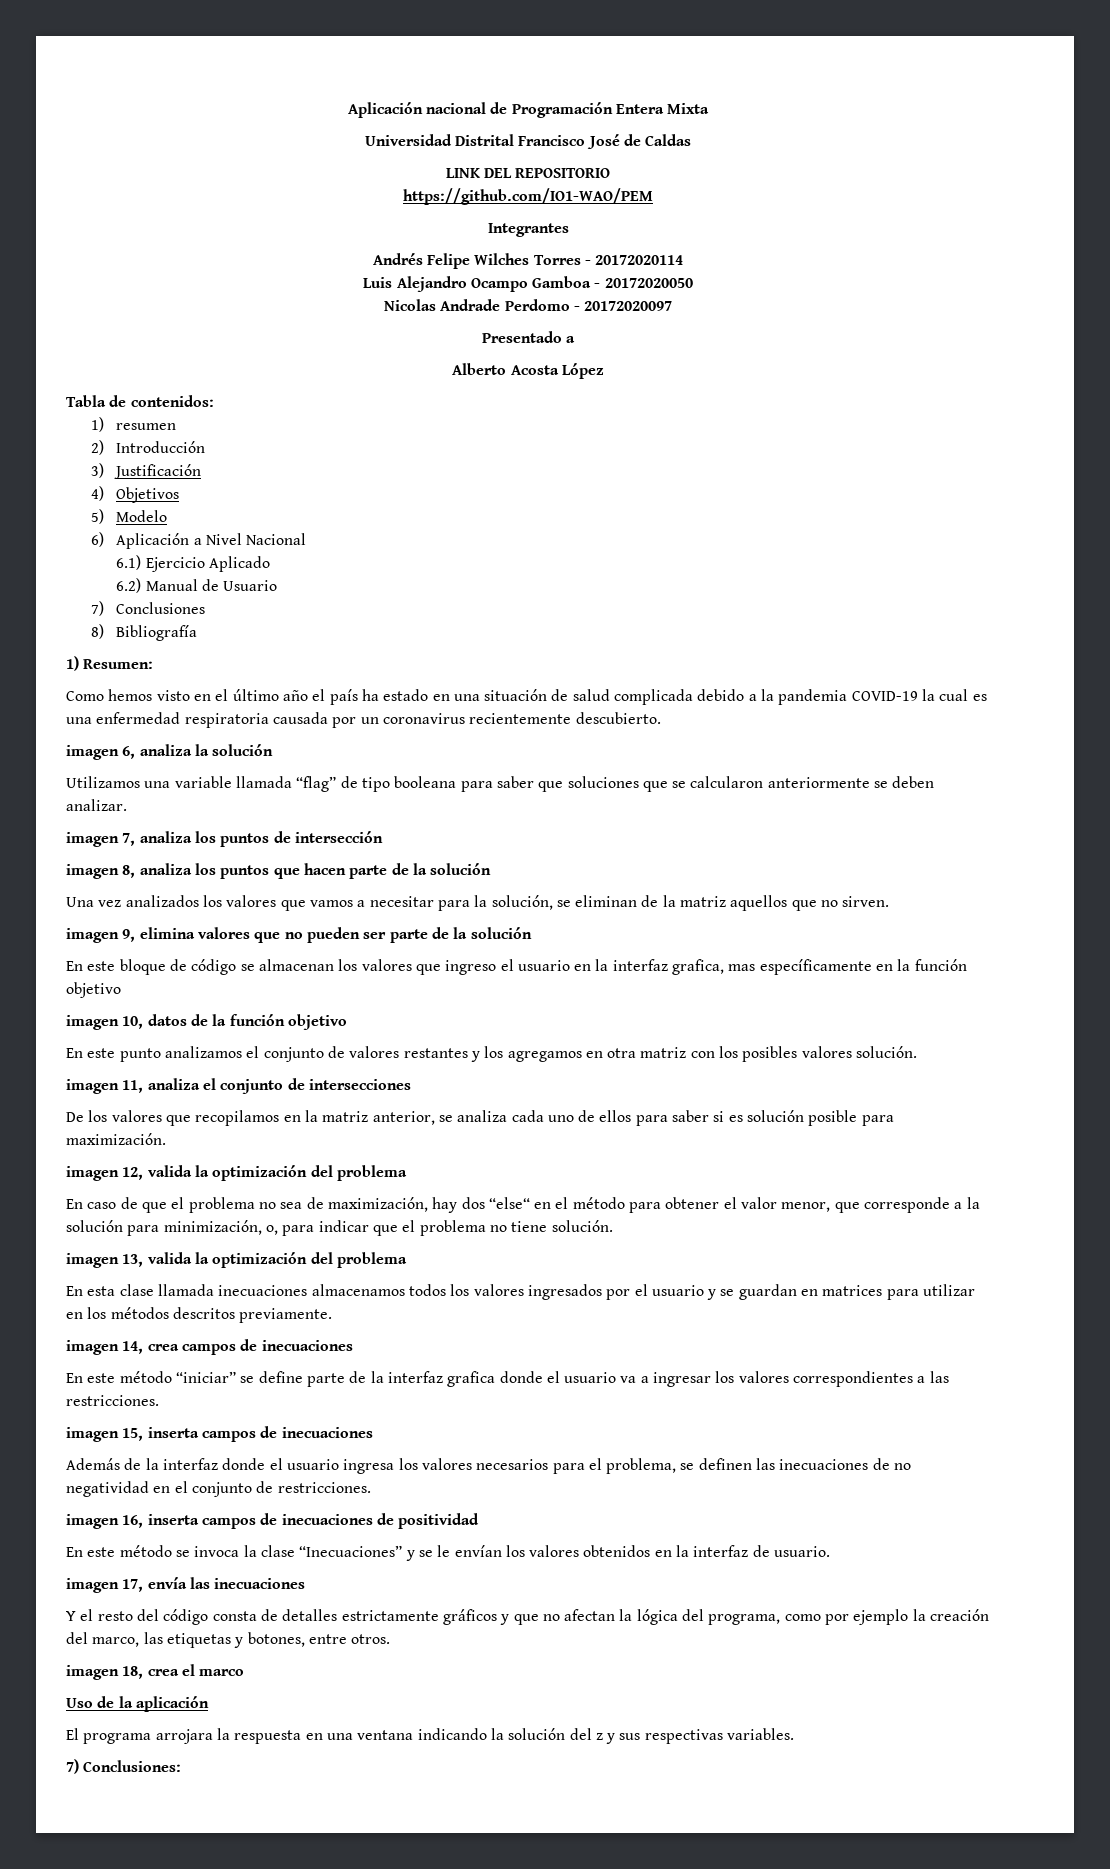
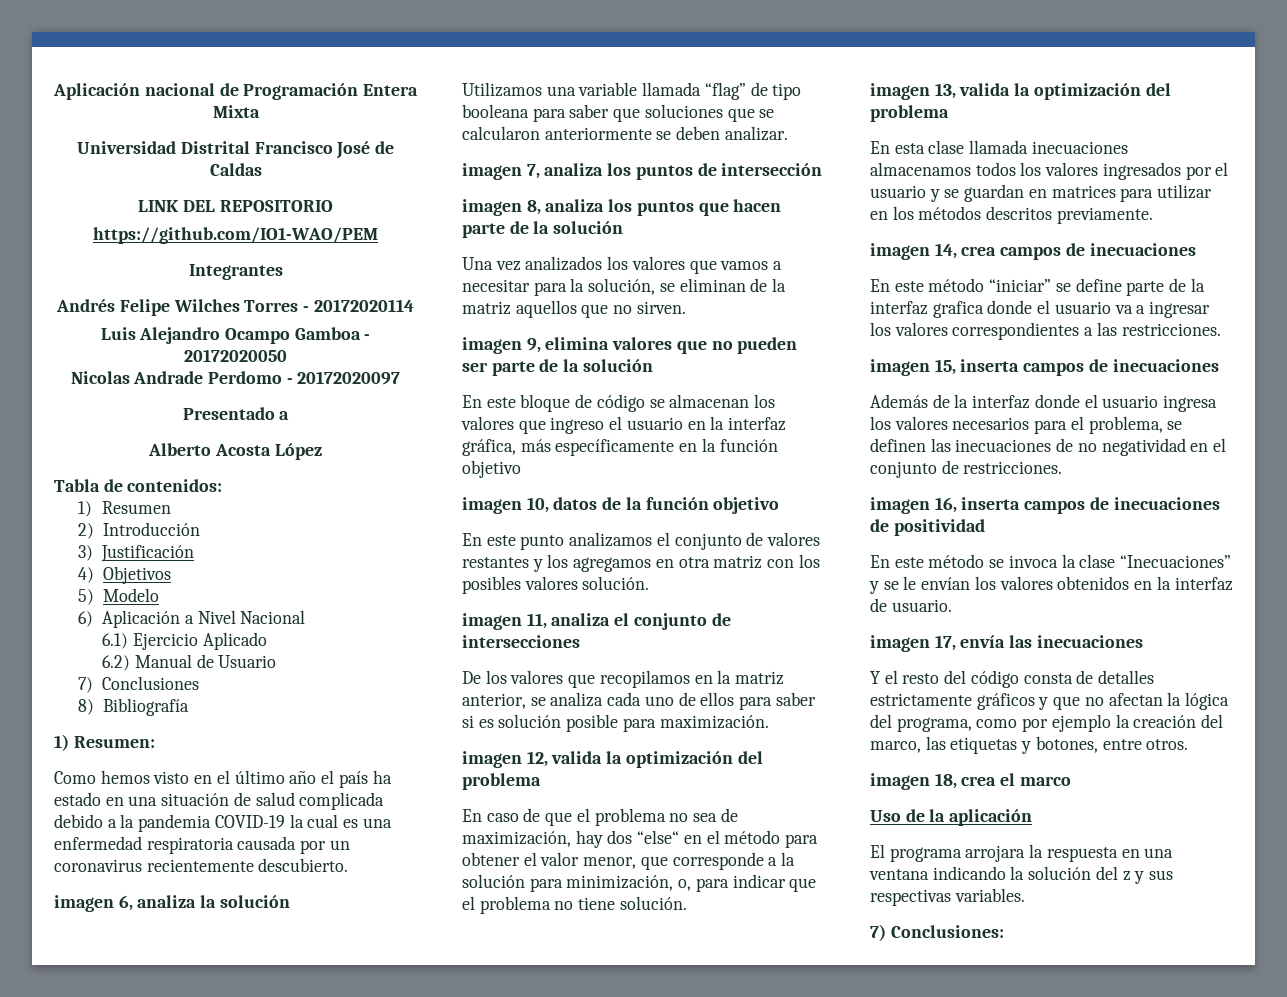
- 1) resumen
+ 1) Resumen
- En este bloque de código se almacenan los valores que ingreso el usuario en la interfaz grafica, mas específicamente en la función objetivo
+ En este bloque de código se almacenan los valores que ingreso el usuario en la interfaz gráfica, más específicamente en la función objetivo

